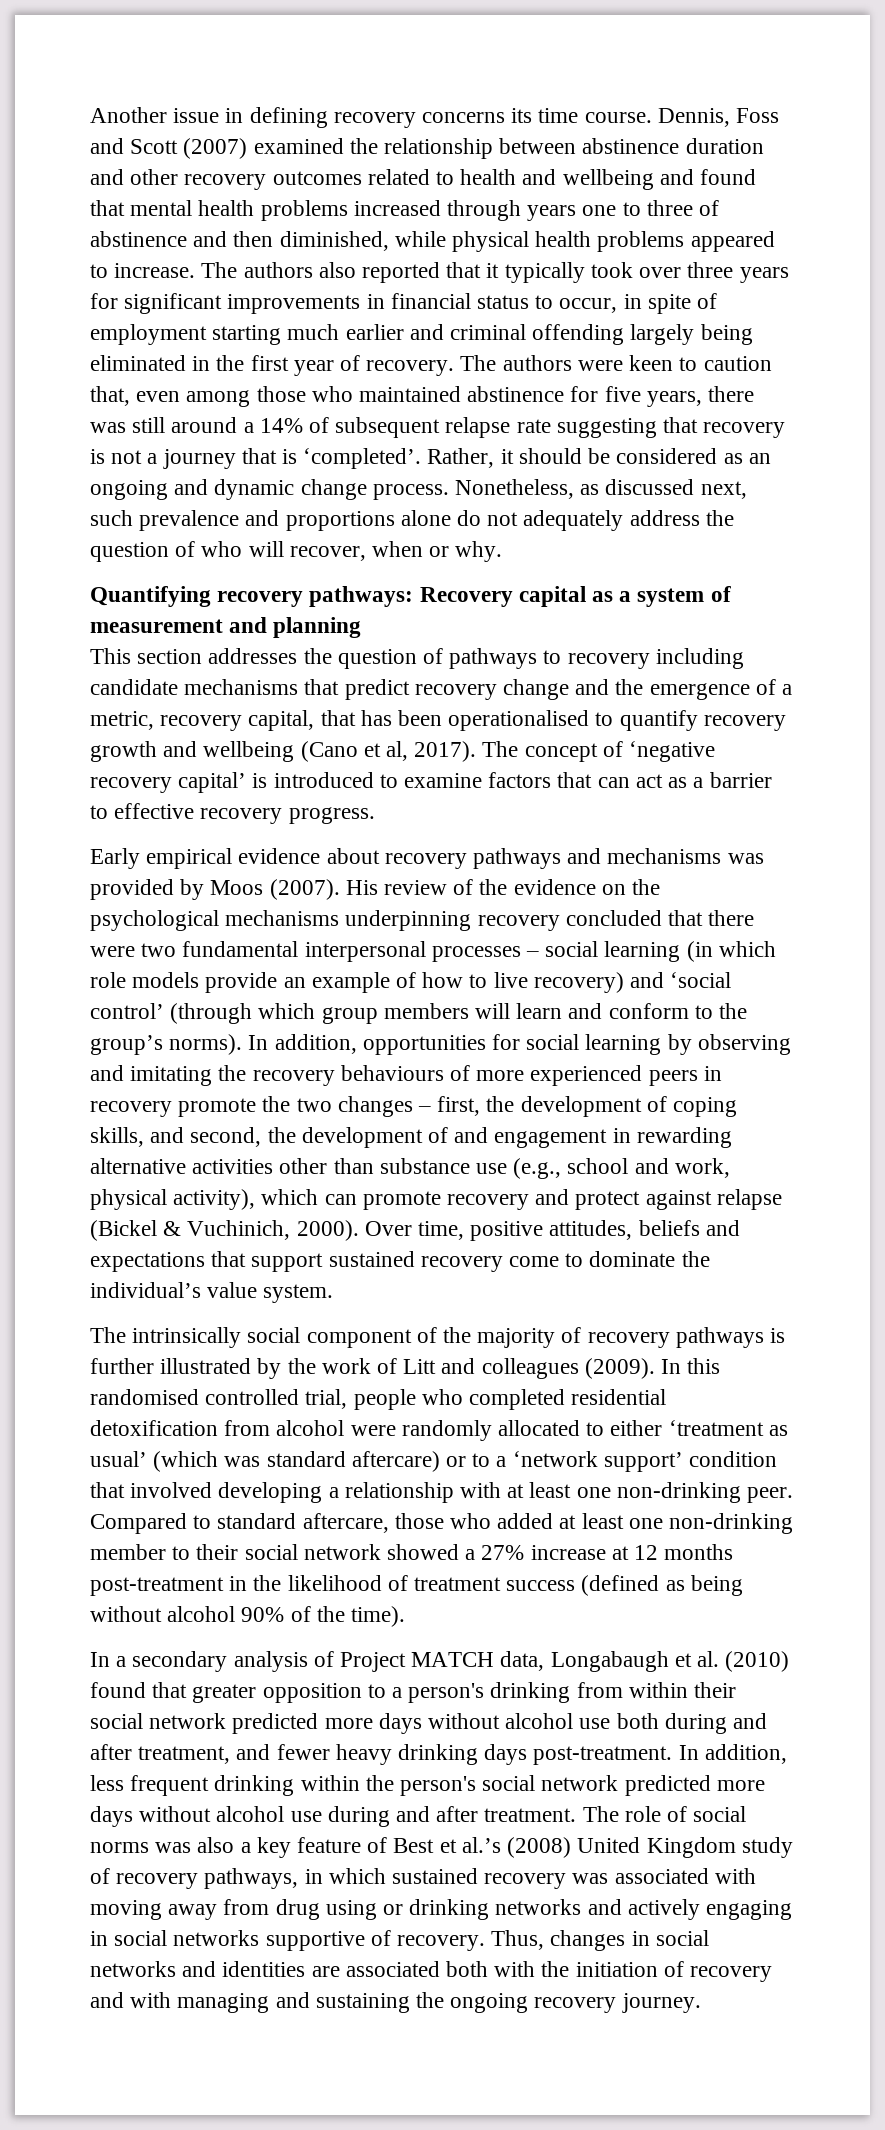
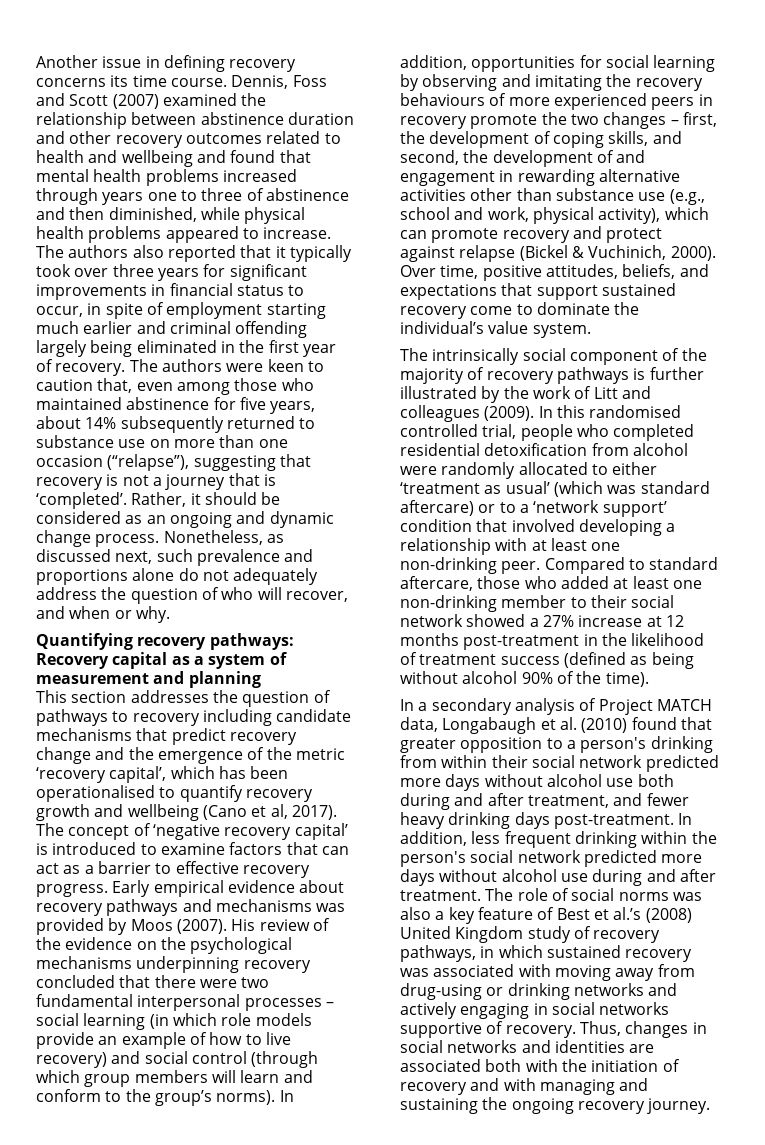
- The authors were keen to caution that, even among those who maintained abstinence for five years, there was still around a 14% of subsequent relapse rate suggesting that recovery is not a journey that is ‘completed’.
+ The authors were keen to caution that, even among those who maintained abstinence for five years, about 14% subsequently returned to substance use on more than one occasion (“relapse”), suggesting that recovery is not a journey that is ‘completed’.
- Nonetheless, as discussed next, such prevalence and proportions alone do not adequately address the question of who will recover, when or why.
+ Nonetheless, as discussed next, such prevalence and proportions alone do not adequately address the question of who will recover, and when or why.
- This section addresses the question of pathways to recovery including candidate mechanisms that predict recovery change and the emergence of a metric, recovery capital, that has been operationalised to quantify recovery growth and wellbeing (Cano et al, 2017).
+ This section addresses the question of pathways to recovery including candidate mechanisms that predict recovery change and the emergence of the metric ‘recovery capital’, which has been operationalised to quantify recovery growth and wellbeing (Cano et al, 2017).
- The concept of ‘negative recovery capital’ is introduced to examine factors that can act as a barrier to effective recovery progress.
- Early empirical evidence about recovery pathways and mechanisms was provided by Moos (2007).
+ The concept of ‘negative recovery capital’ is introduced to examine factors that can act as a barrier to effective recovery progress. Early empirical evidence about recovery pathways and mechanisms was provided by Moos (2007).
- His review of the evidence on the psychological mechanisms underpinning recovery concluded that there were two fundamental interpersonal processes – social learning (in which role models provide an example of how to live recovery) and ‘social control’ (through which group members will learn and conform to the group’s norms).
+ His review of the evidence on the psychological mechanisms underpinning recovery concluded that there were two fundamental interpersonal processes – social learning (in which role models provide an example of how to live recovery) and social control (through which group members will learn and conform to the group’s norms).
- Over time, positive attitudes, beliefs and expectations that support sustained recovery come to dominate the individual’s value system.
+ Over time, positive attitudes, beliefs, and expectations that support sustained recovery come to dominate the individual’s value system.
- The role of social norms was also a key feature of Best et al.’s (2008) United Kingdom study of recovery pathways, in which sustained recovery was associated with moving away from drug using or drinking networks and actively engaging in social networks supportive of recovery.
+ The role of social norms was also a key feature of Best et al.’s (2008) United Kingdom study of recovery pathways, in which sustained recovery was associated with moving away from drug-using or drinking networks and actively engaging in social networks supportive of recovery.

